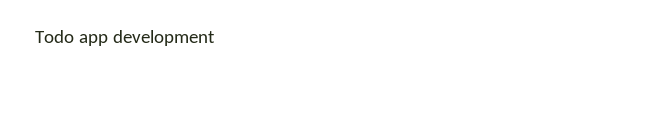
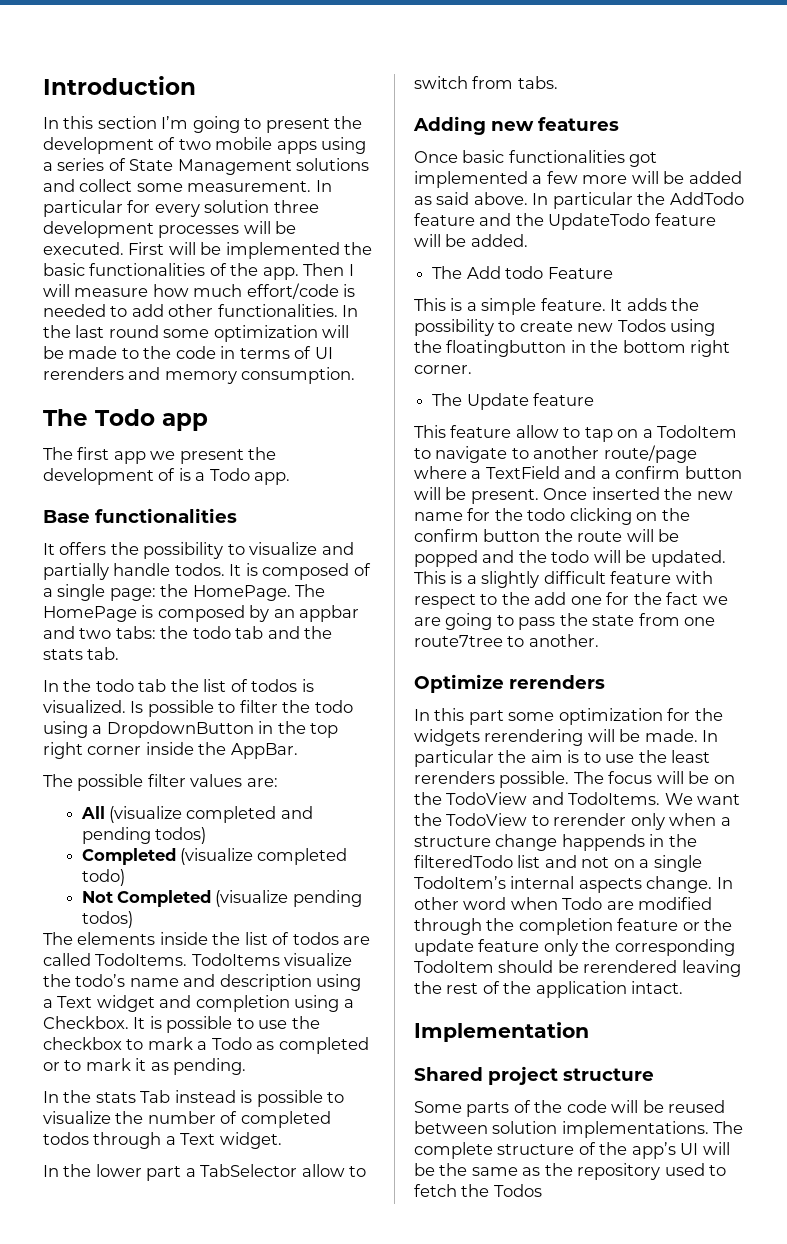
- Todo app development
+ Introduction
+ In this section I’m going to present the development of two mobile apps using a series of State Management solutions and collect some measurement. In particular for every solution three development processes will be executed. First will be implemented the basic functionalities of the app. Then I will measure how much effort/code is needed to add other functionalities. In the last round some optimization will be made to the code in terms of UI rerenders and memory consumption.
+ The Todo app
+ The first app we present the development of is a Todo app.
+ Base functionalities
+ It offers the possibility to visualize and partially handle todos. It is composed of a single page: the HomePage. The HomePage is composed by an appbar and two tabs: the todo tab and the stats tab.
+ In the todo tab the list of todos is visualized. Is possible to filter the todo using a DropdownButton in the top right corner inside the AppBar.
+ The possible filter values are:
+ All (visualize completed and pending todos)
+ Completed (visualize completed todo)
+ Not Completed (visualize pending todos)
+ The elements inside the list of todos are called TodoItems. TodoItems visualize the todo’s name and description using a Text widget and completion using a Checkbox. It is possible to use the checkbox to mark a Todo as completed or to mark it as pending.
+ In the stats Tab instead is possible to visualize the number of completed todos through a Text widget.
+ In the lower part a TabSelector allow to switch from tabs.
+ Adding new features
+ Once basic functionalities got implemented a few more will be added as said above. In particular the AddTodo feature and the UpdateTodo feature will be added.
+ The Add todo Feature
+ This is a simple feature. It adds the possibility to create new Todos using the floatingbutton in the bottom right corner.
+ The Update feature
+ This feature allow to tap on a TodoItem to navigate to another route/page where a TextField and a confirm button will be present. Once inserted the new name for the todo clicking on the confirm button the route will be popped and the todo will be updated. This is a slightly difficult feature with respect to the add one for the fact we are going to pass the state from one route7tree to another.
+ Optimize rerenders
+ In this part some optimization for the widgets rerendering will be made. In particular the aim is to use the least rerenders possible. The focus will be on the TodoView and TodoItems. We want the TodoView to rerender only when a structure change happends in the filteredTodo list and not on a single TodoItem’s internal aspects change. In other word when Todo are modified through the completion feature or the update feature only the corresponding TodoItem should be rerendered leaving the rest of the application intact.
+ Implementation
+ Shared project structure
+ Some parts of the code will be reused between solution implementations. The complete structure of the app’s UI will be the same as the repository used to fetch the Todos

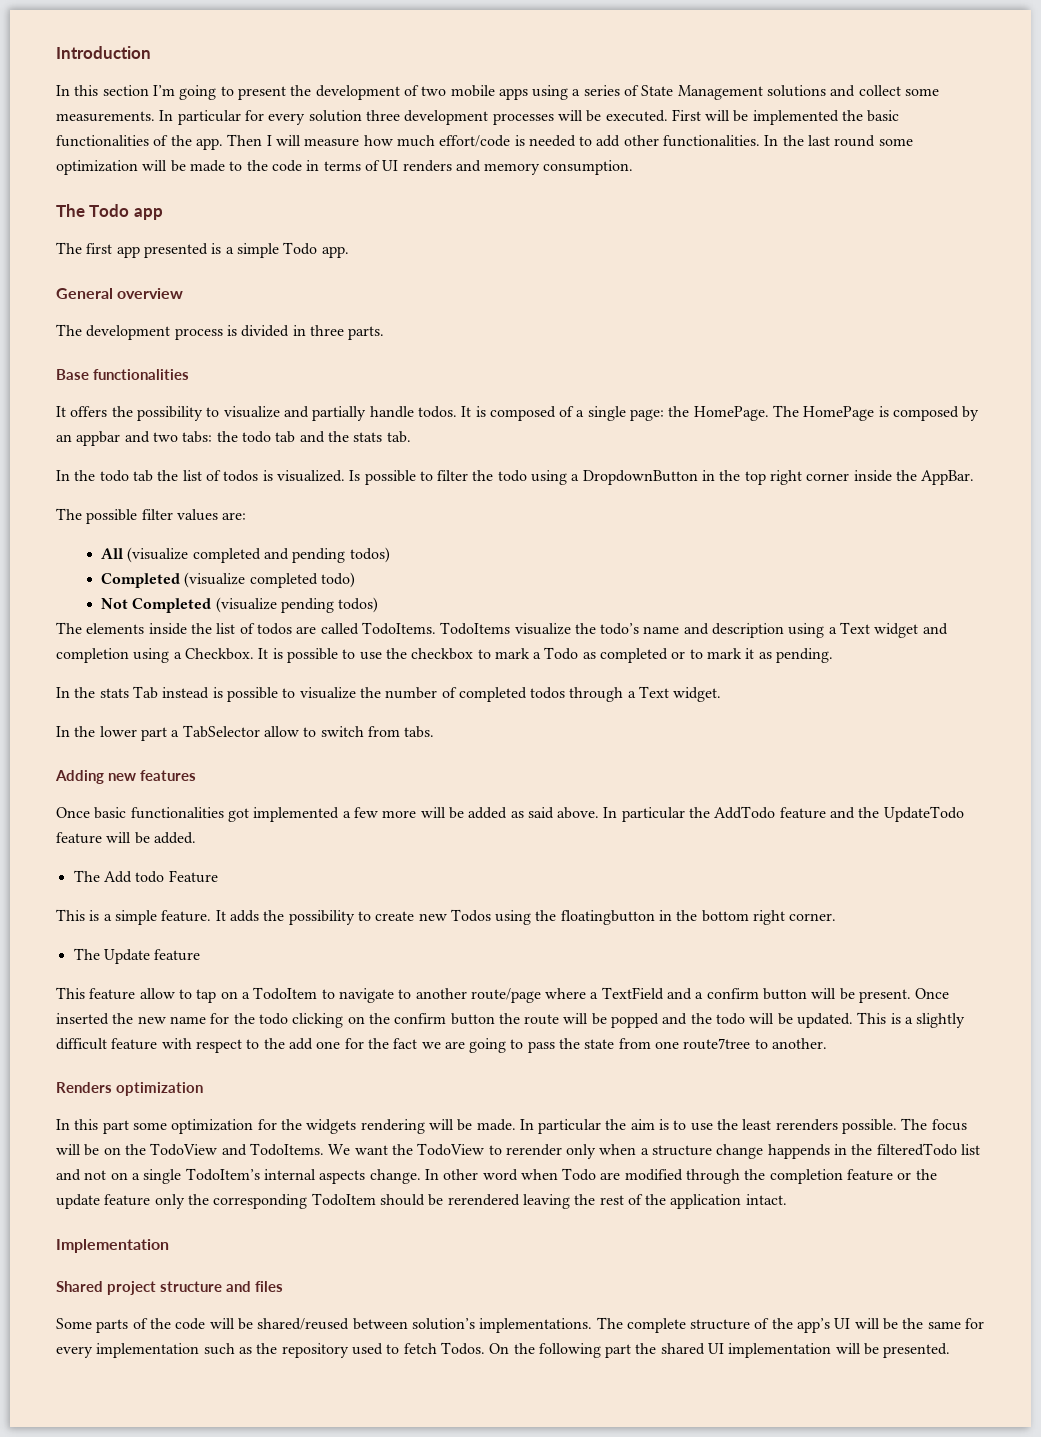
- In this section I’m going to present the development of two mobile apps using a series of State Management solutions and collect some measurement.
+ In this section I’m going to present the development of two mobile apps using a series of State Management solutions and collect some measurements.
- In the last round some optimization will be made to the code in terms of UI rerenders and memory consumption.
+ In the last round some optimization will be made to the code in terms of UI renders and memory consumption.
- The first app we present the development of is a Todo app.
+ The first app presented is a simple Todo app.
+ General overview
+ The development process is divided in three parts.
- Optimize rerenders
+ Renders optimization
- In this part some optimization for the widgets rerendering will be made.
+ In this part some optimization for the widgets rendering will be made.
- Shared project structure
+ Shared project structure and files
- Some parts of the code will be reused between solution implementations.
+ Some parts of the code will be shared/reused between solution’s implementations.
- The complete structure of the app’s UI will be the same as the repository used to fetch the Todos
+ The complete structure of the app’s UI will be the same for every implementation such as the repository used to fetch Todos. On the following part the shared UI implementation will be presented.

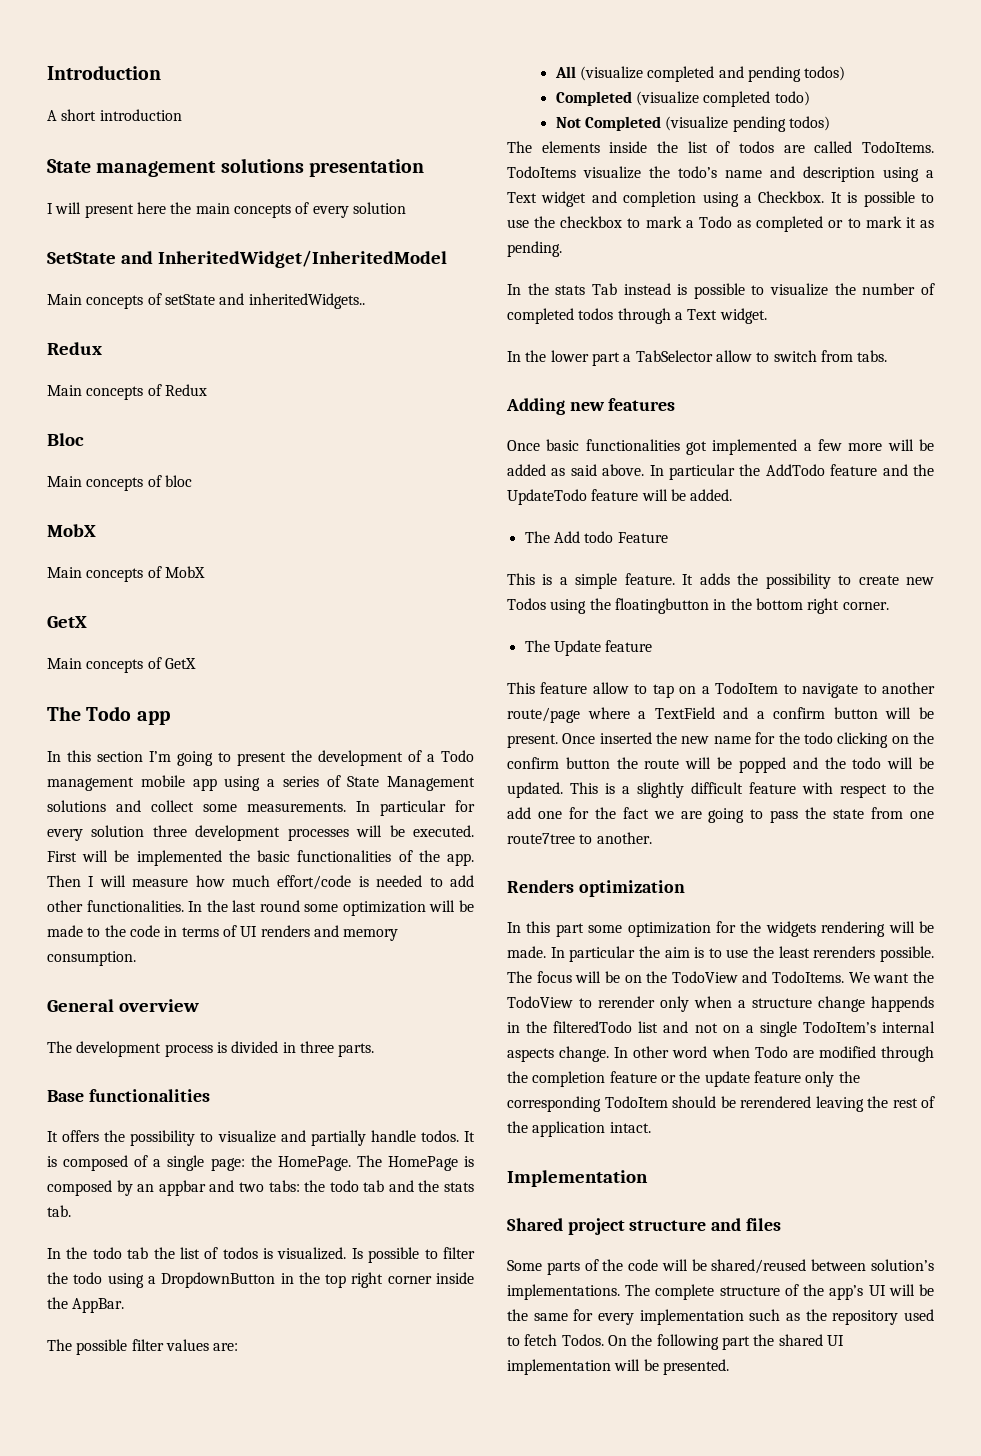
+ A short introduction
+ State management solutions presentation
+ I will present here the main concepts of every solution
+ SetState and InheritedWidget/InheritedModel
+ Main concepts of setState and inheritedWidgets..
+ Redux
+ Main concepts of Redux
+ Bloc
+ Main concepts of bloc
+ MobX
+ Main concepts of MobX
+ GetX
+ Main concepts of GetX
+ The Todo app
- In this section I’m going to present the development of two mobile apps using a series of State Management solutions and collect some measurements.
+ In this section I’m going to present the development of a Todo management mobile app using a series of State Management solutions and collect some measurements.
- The Todo app
- The first app presented is a simple Todo app.

